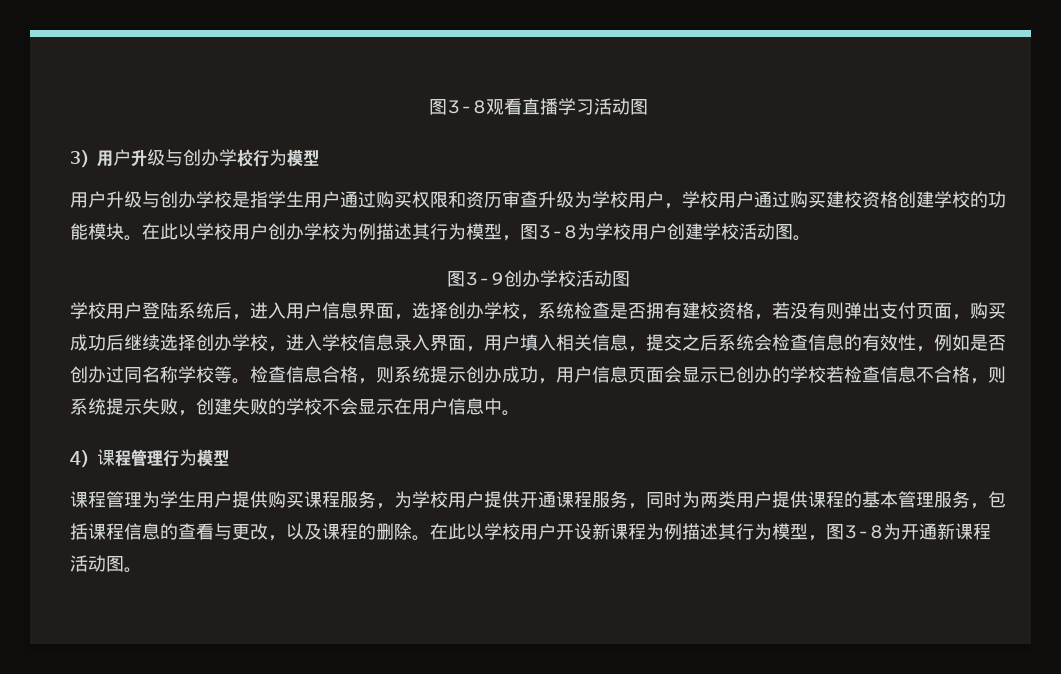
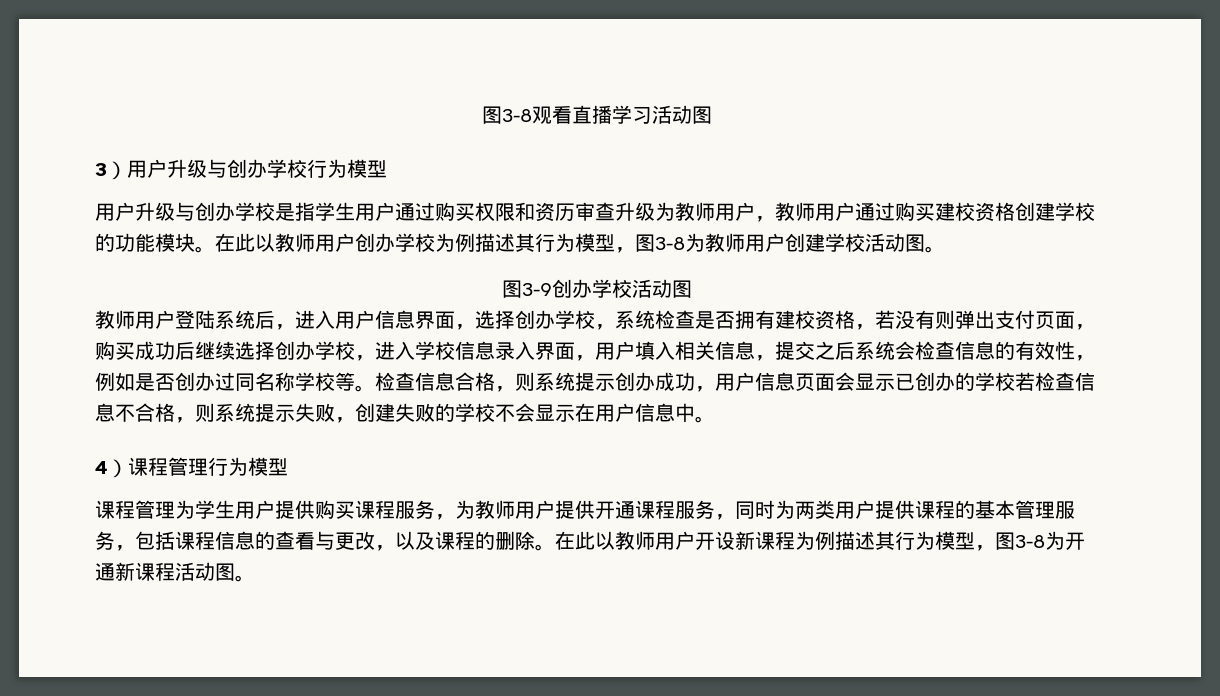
- 用户升级与创办学校是指学生用户通过购买权限和资历审查升级为学校用户，学校用户通过购买建校资格创建学校的功能模块。
+ 用户升级与创办学校是指学生用户通过购买权限和资历审查升级为教师用户，教师用户通过购买建校资格创建学校的功能模块。
- 在此以学校用户创办学校为例描述其行为模型，图3-8为学校用户创建学校活动图。
+ 在此以教师用户创办学校为例描述其行为模型，图3-8为教师用户创建学校活动图。
- 学校用户登陆系统后，进入用户信息界面，选择创办学校，系统检查是否拥有建校资格，若没有则弹出支付页面，购买成功后继续选择创办学校，进入学校信息录入界面，用户填入相关信息，提交之后系统会检查信息的有效性，例如是否创办过同名称学校等。
+ 教师用户登陆系统后，进入用户信息界面，选择创办学校，系统检查是否拥有建校资格，若没有则弹出支付页面，购买成功后继续选择创办学校，进入学校信息录入界面，用户填入相关信息，提交之后系统会检查信息的有效性，例如是否创办过同名称学校等。
- 课程管理为学生用户提供购买课程服务，为学校用户提供开通课程服务，同时为两类用户提供课程的基本管理服务，包括课程信息的查看与更改，以及课程的删除。
+ 课程管理为学生用户提供购买课程服务，为教师用户提供开通课程服务，同时为两类用户提供课程的基本管理服务，包括课程信息的查看与更改，以及课程的删除。
- 在此以学校用户开设新课程为例描述其行为模型，图3-8为开通新课程活动图。
+ 在此以教师用户开设新课程为例描述其行为模型，图3-8为开通新课程活动图。

